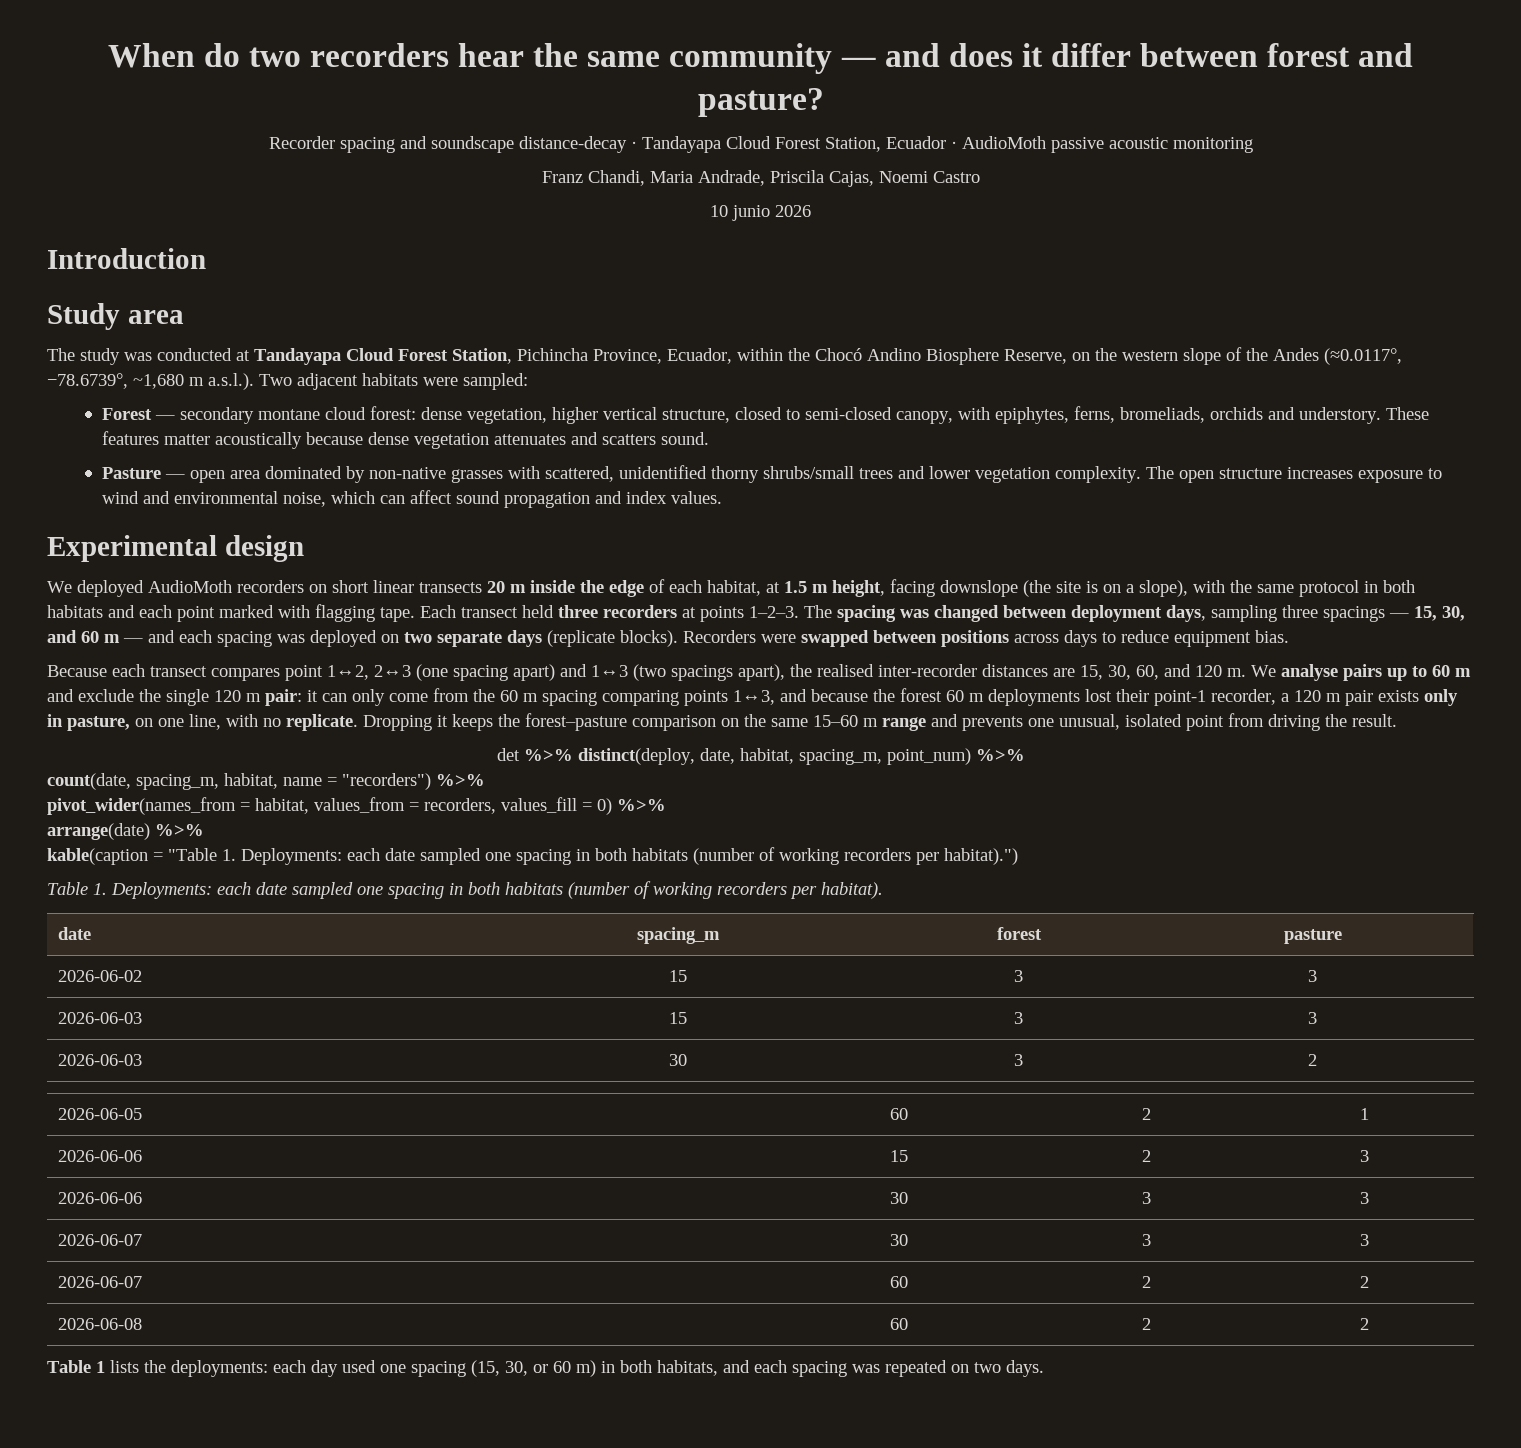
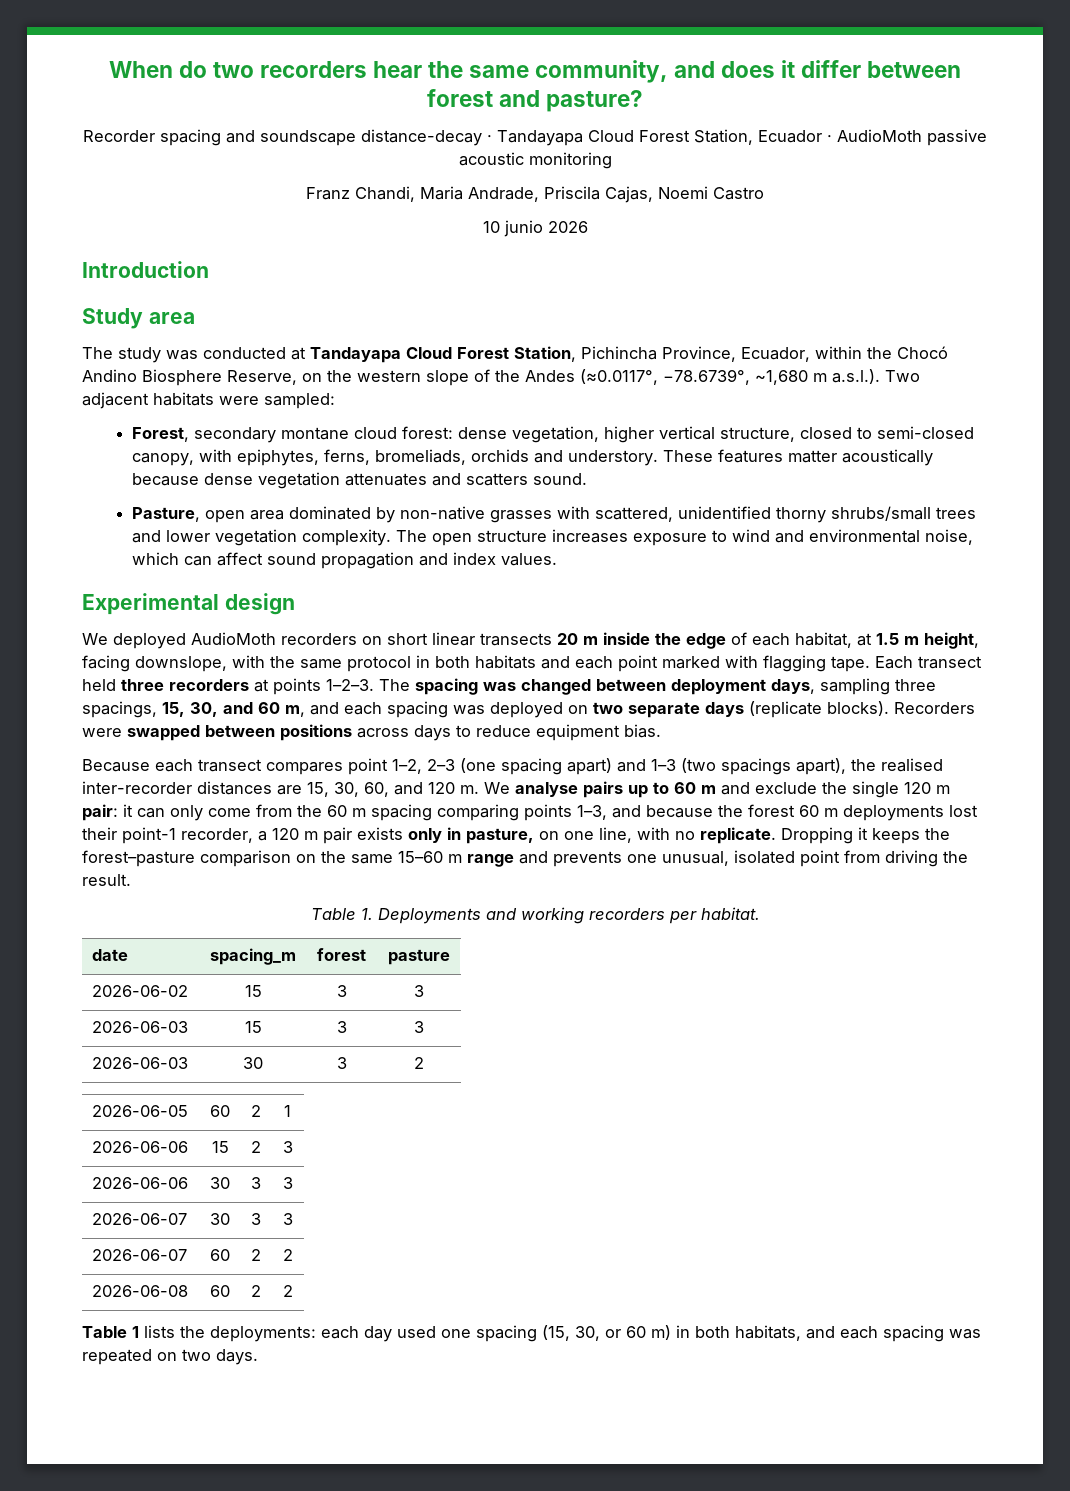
- When do two recorders hear the same community — and does it differ between forest and pasture?
+ When do two recorders hear the same community, and does it differ between forest and pasture?
- Forest — secondary montane cloud forest: dense vegetation, higher vertical structure, closed to semi-closed canopy, with epiphytes, ferns, bromeliads, orchids and understory.
+ Forest, secondary montane cloud forest: dense vegetation, higher vertical structure, closed to semi-closed canopy, with epiphytes, ferns, bromeliads, orchids and understory.
- Pasture — open area dominated by non-native grasses with scattered, unidentified thorny shrubs/small trees and lower vegetation complexity.
+ Pasture, open area dominated by non-native grasses with scattered, unidentified thorny shrubs/small trees and lower vegetation complexity.
- We deployed AudioMoth recorders on short linear transects 20 m inside the edge of each habitat, at 1.5 m height, facing downslope (the site is on a slope), with the same protocol in both habitats and each point marked with flagging tape.
+ We deployed AudioMoth recorders on short linear transects 20 m inside the edge of each habitat, at 1.5 m height, facing downslope, with the same protocol in both habitats and each point marked with flagging tape.
- The spacing was changed between deployment days, sampling three spacings — 15, 30, and 60 m — and each spacing was deployed on two separate days (replicate blocks).
+ The spacing was changed between deployment days, sampling three spacings, 15, 30, and 60 m, and each spacing was deployed on two separate days (replicate blocks).
- Because each transect compares point 1↔2, 2↔3 (one spacing apart) and 1↔3 (two spacings apart), the realised inter-recorder distances are 15, 30, 60, and 120 m.
+ Because each transect compares point 1–2, 2–3 (one spacing apart) and 1–3 (two spacings apart), the realised inter-recorder distances are 15, 30, 60, and 120 m.
- We analyse pairs up to 60 m and exclude the single 120 m pair: it can only come from the 60 m spacing comparing points 1↔3, and because the forest 60 m deployments lost their point-1 recorder, a 120 m pair exists only in pasture, on one line, with no replicate.
+ We analyse pairs up to 60 m and exclude the single 120 m pair: it can only come from the 60 m spacing comparing points 1–3, and because the forest 60 m deployments lost their point-1 recorder, a 120 m pair exists only in pasture, on one line, with no replicate.
- det %>% distinct(deploy, date, habitat, spacing_m, point_num) %>%
- count(date, spacing_m, habitat, name = "recorders") %>%
- pivot_wider(names_from = habitat, values_from = recorders, values_fill = 0) %>%
- arrange(date) %>%
- kable(caption = "Table 1. Deployments: each date sampled one spacing in both habitats (number of working recorders per habitat).")
- Table 1. Deployments: each date sampled one spacing in both habitats (number of working recorders per habitat).
+ Table 1. Deployments and working recorders per habitat.

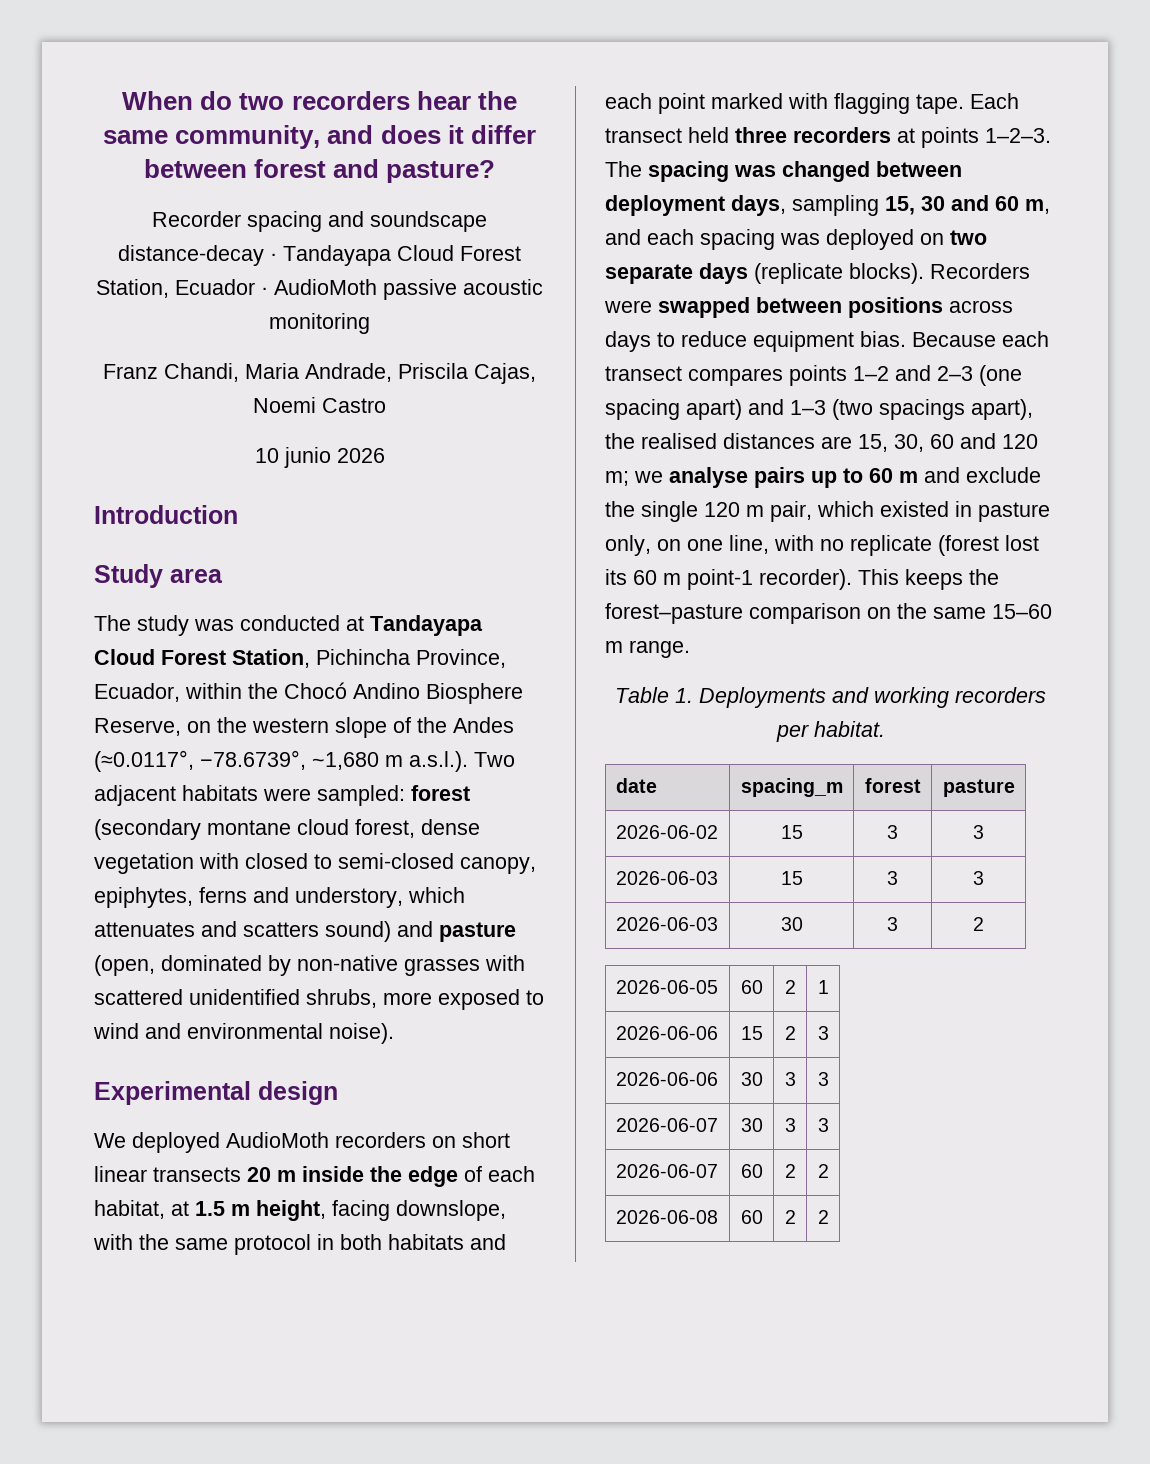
- The study was conducted at Tandayapa Cloud Forest Station, Pichincha Province, Ecuador, within the Chocó Andino Biosphere Reserve, on the western slope of the Andes (≈0.0117°, −78.6739°, ~1,680 m a.s.l.). Two adjacent habitats were sampled:
- Forest, secondary montane cloud forest: dense vegetation, higher vertical structure, closed to semi-closed canopy, with epiphytes, ferns, bromeliads, orchids and understory. These features matter acoustically because dense vegetation attenuates and scatters sound.
- Pasture, open area dominated by non-native grasses with scattered, unidentified thorny shrubs/small trees and lower vegetation complexity. The open structure increases exposure to wind and environmental noise, which can affect sound propagation and index values.
+ The study was conducted at Tandayapa Cloud Forest Station, Pichincha Province, Ecuador, within the Chocó Andino Biosphere Reserve, on the western slope of the Andes (≈0.0117°, −78.6739°, ~1,680 m a.s.l.). Two adjacent habitats were sampled: forest (secondary montane cloud forest, dense vegetation with closed to semi-closed canopy, epiphytes, ferns and understory, which attenuates and scatters sound) and pasture (open, dominated by non-native grasses with scattered unidentified shrubs, more exposed to wind and environmental noise).
- The spacing was changed between deployment days, sampling three spacings, 15, 30, and 60 m, and each spacing was deployed on two separate days (replicate blocks).
+ The spacing was changed between deployment days, sampling 15, 30 and 60 m, and each spacing was deployed on two separate days (replicate blocks).
- Recorders were swapped between positions across days to reduce equipment bias.
- Because each transect compares point 1–2, 2–3 (one spacing apart) and 1–3 (two spacings apart), the realised inter-recorder distances are 15, 30, 60, and 120 m. We analyse pairs up to 60 m and exclude the single 120 m pair: it can only come from the 60 m spacing comparing points 1–3, and because the forest 60 m deployments lost their point-1 recorder, a 120 m pair exists only in pasture, on one line, with no replicate. Dropping it keeps the forest–pasture comparison on the same 15–60 m range and prevents one unusual, isolated point from driving the result.
+ Recorders were swapped between positions across days to reduce equipment bias. Because each transect compares points 1–2 and 2–3 (one spacing apart) and 1–3 (two spacings apart), the realised distances are 15, 30, 60 and 120 m; we analyse pairs up to 60 m and exclude the single 120 m pair, which existed in pasture only, on one line, with no replicate (forest lost its 60 m point-1 recorder). This keeps the forest–pasture comparison on the same 15–60 m range.
- Table 1 lists the deployments: each day used one spacing (15, 30, or 60 m) in both habitats, and each spacing was repeated on two days.

